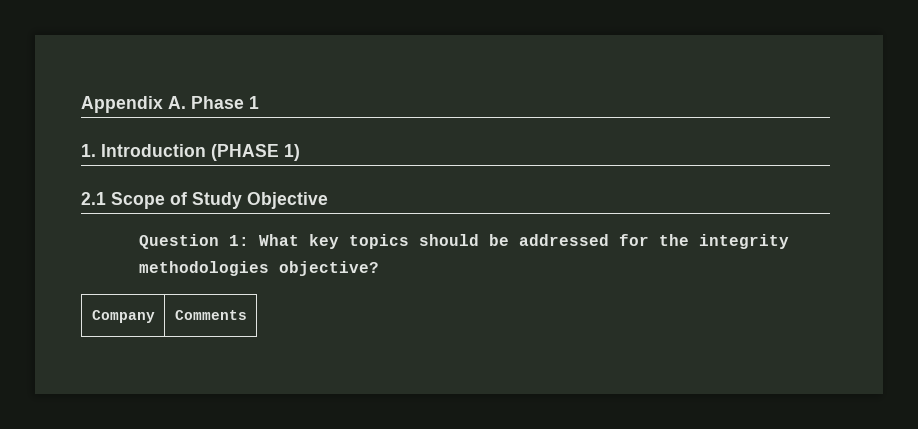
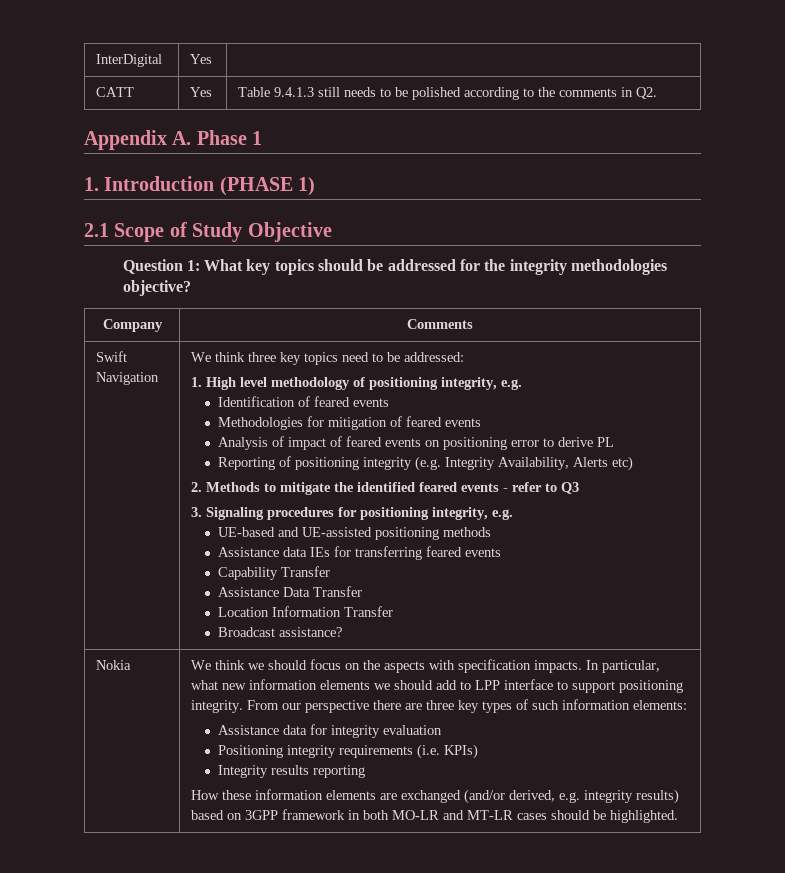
+ InterDigital | Yes |
+ CATT | Yes | Table 9.4.1.3 still needs to be polished according to the comments in Q2.
+ Swift Navigation | We think three key topics need to be addressed:
+ 1. High level methodology of positioning integrity, e.g.
+ Identification of feared events
+ Methodologies for mitigation of feared events
+ Analysis of impact of feared events on positioning error to derive PL
+ Reporting of positioning integrity (e.g. Integrity Availability, Alerts etc)
+ 2. Methods to mitigate the identified feared events - refer to Q3
+ 3. Signaling procedures for positioning integrity, e.g.
+ UE-based and UE-assisted positioning methods
+ Assistance data IEs for transferring feared events
+ Capability Transfer
+ Assistance Data Transfer
+ Location Information Transfer
+ Broadcast assistance?
+ Nokia | We think we should focus on the aspects with specification impacts. In particular, what new information elements we should add to LPP interface to support positioning integrity. From our perspective there are three key types of such information elements:
+ Assistance data for integrity evaluation
+ Positioning integrity requirements (i.e. KPIs)
+ Integrity results reporting
+ How these information elements are exchanged (and/or derived, e.g. integrity results) based on 3GPP framework in both MO-LR and MT-LR cases should be highlighted.

